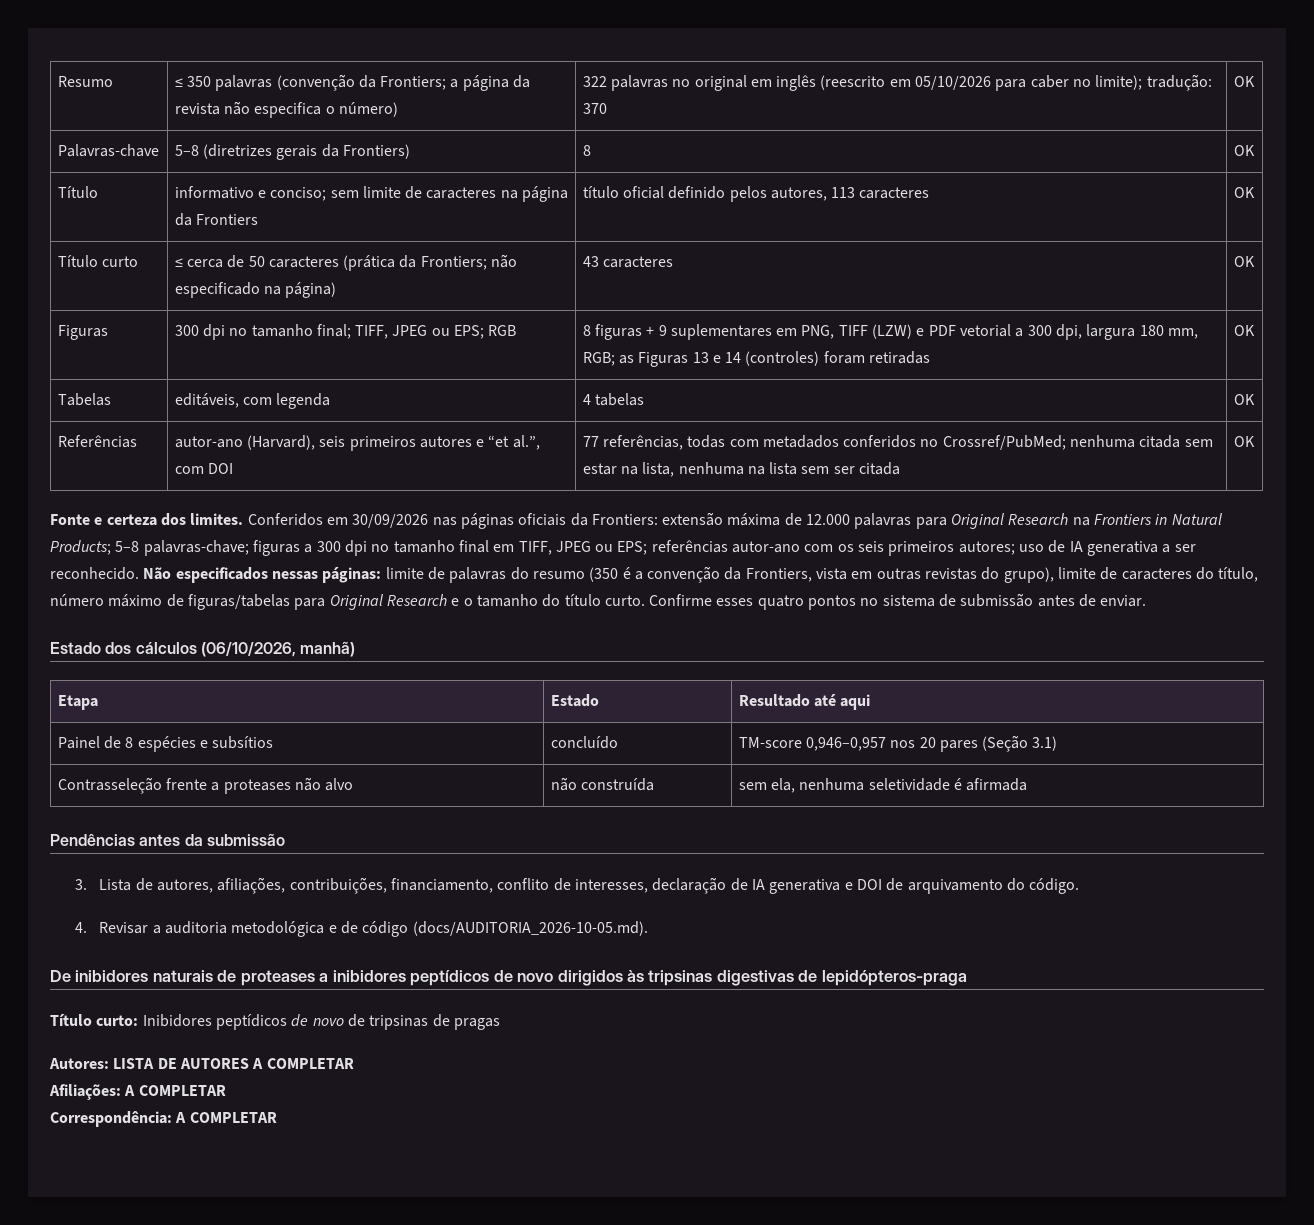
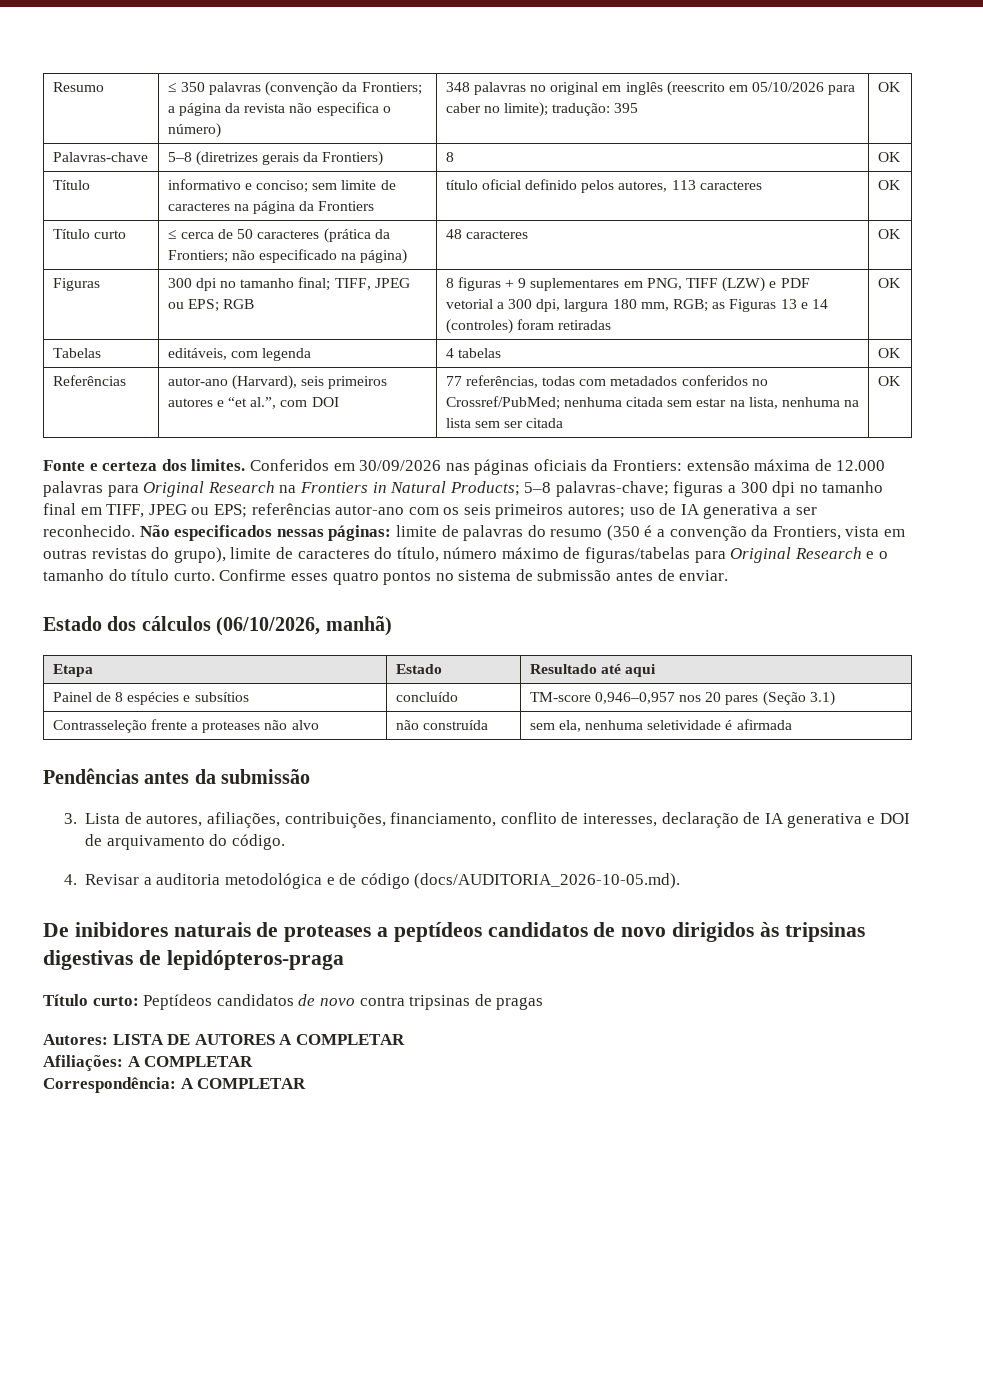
- Resumo | ≤ 350 palavras (convenção da Frontiers; a página da revista não especifica o número) | 322 palavras no original em inglês (reescrito em 05/10/2026 para caber no limite); tradução: 370 | OK
+ Resumo | ≤ 350 palavras (convenção da Frontiers; a página da revista não especifica o número) | 348 palavras no original em inglês (reescrito em 05/10/2026 para caber no limite); tradução: 395 | OK
- Título curto | ≤ cerca de 50 caracteres (prática da Frontiers; não especificado na página) | 43 caracteres | OK
+ Título curto | ≤ cerca de 50 caracteres (prática da Frontiers; não especificado na página) | 48 caracteres | OK
- De inibidores naturais de proteases a inibidores peptídicos de novo dirigidos às tripsinas digestivas de lepidópteros-praga
+ De inibidores naturais de proteases a peptídeos candidatos de novo dirigidos às tripsinas digestivas de lepidópteros-praga
- Título curto: Inibidores peptídicos de novo de tripsinas de pragas
+ Título curto: Peptídeos candidatos de novo contra tripsinas de pragas

